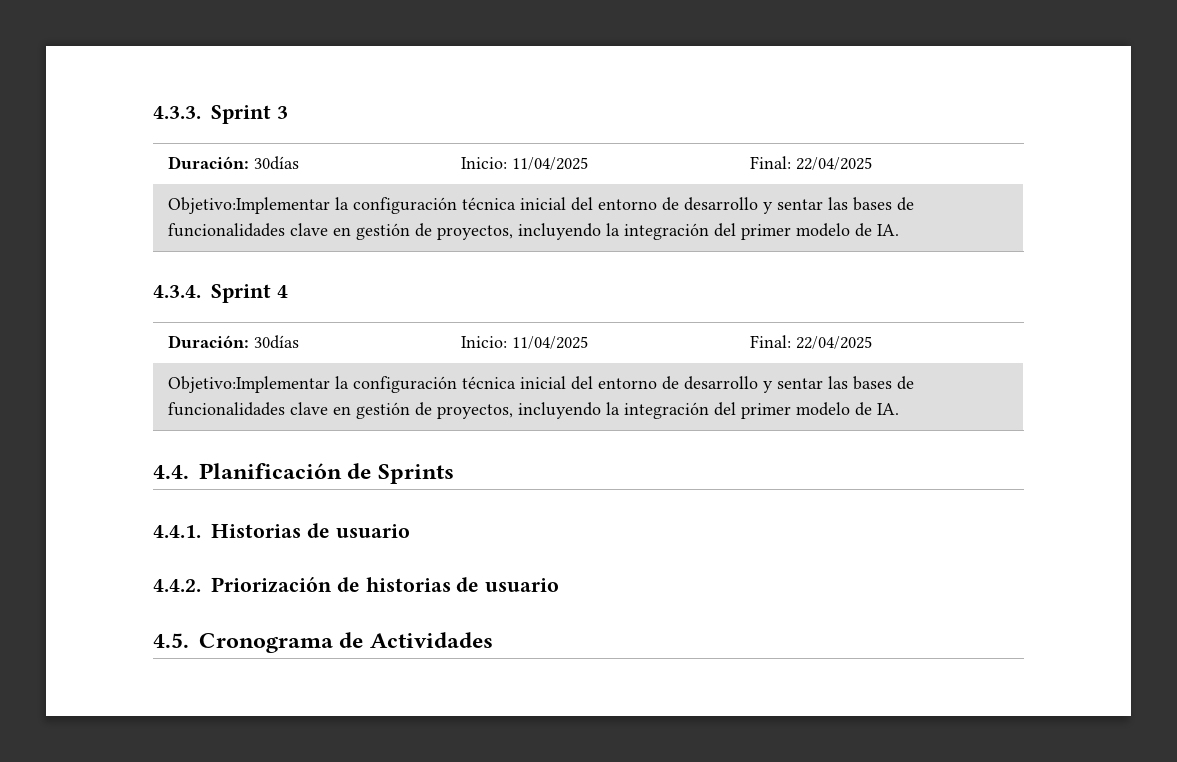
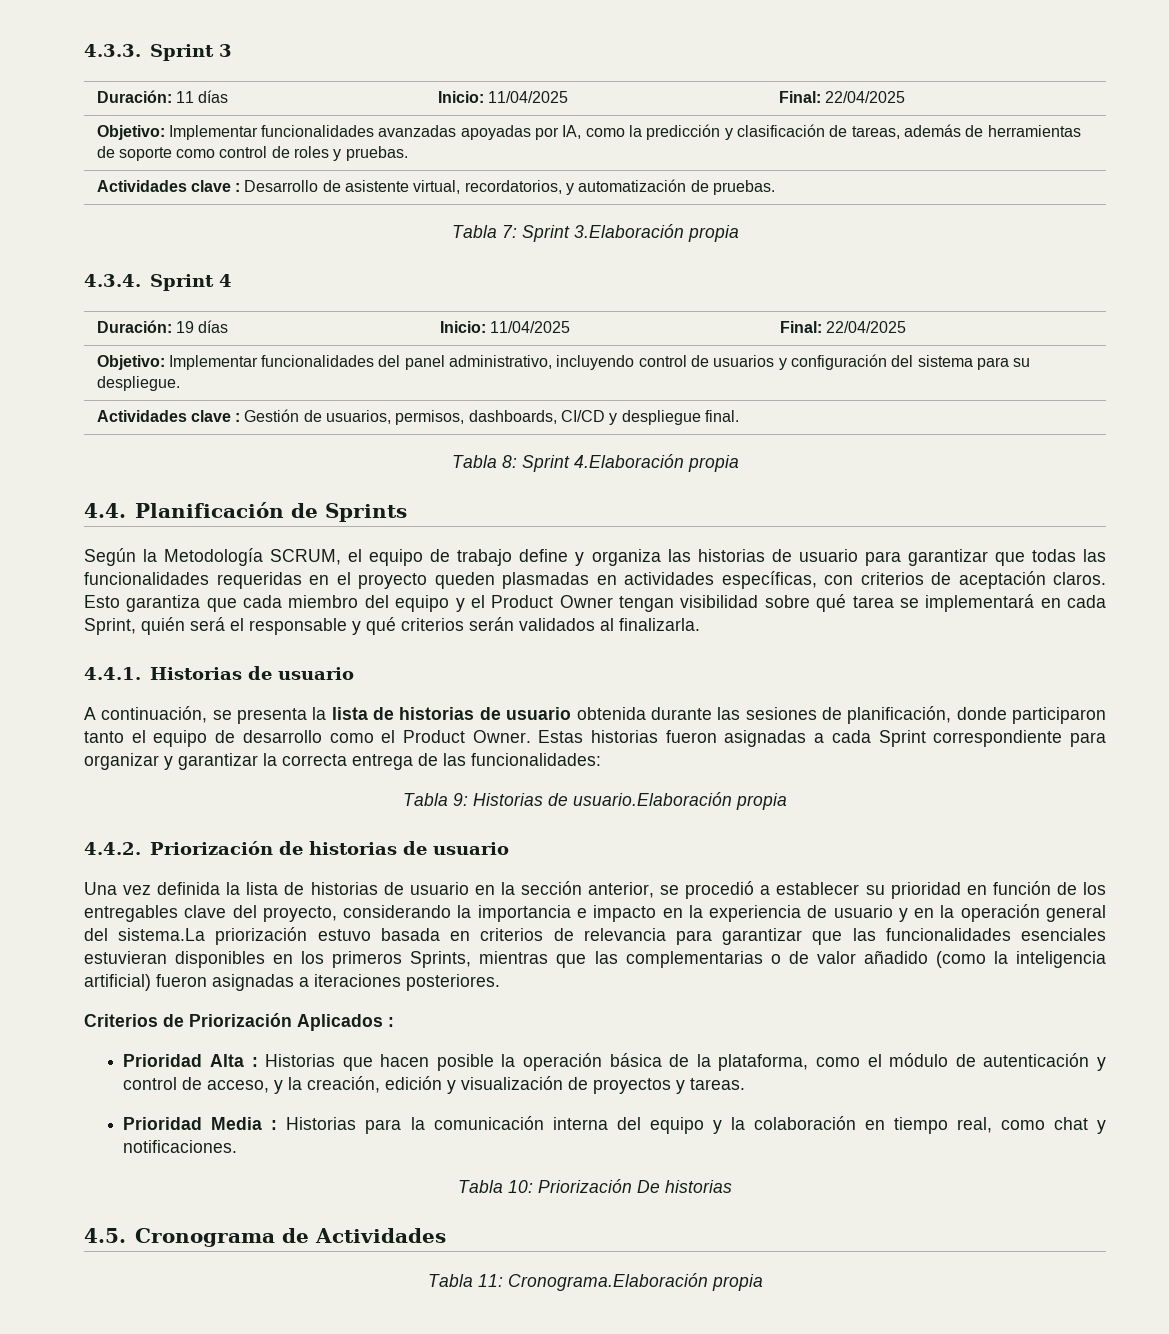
  4.3.3. Sprint 3
- Duración: 30días | Inicio: 11/04/2025 | Final: 22/04/2025
- Objetivo:Implementar la configuración técnica inicial del entorno de desarrollo y sentar las bases de funcionalidades clave en gestión de proyectos, incluyendo la integración del primer modelo de IA.
+ Duración: 11 días | Inicio: 11/04/2025 | Final: 22/04/2025
+ Objetivo: Implementar funcionalidades avanzadas apoyadas por IA, como la predicción y clasificación de tareas, además de herramientas de soporte como control de roles y pruebas.
+ Actividades clave : Desarrollo de asistente virtual, recordatorios, y automatización de pruebas.
+ Tabla 7: Sprint 3.Elaboración propia
  4.3.4. Sprint 4
- Duración: 30días | Inicio: 11/04/2025 | Final: 22/04/2025
- Objetivo:Implementar la configuración técnica inicial del entorno de desarrollo y sentar las bases de funcionalidades clave en gestión de proyectos, incluyendo la integración del primer modelo de IA.
+ Duración: 19 días | Inicio: 11/04/2025 | Final: 22/04/2025
+ Objetivo: Implementar funcionalidades del panel administrativo, incluyendo control de usuarios y configuración del sistema para su despliegue.
+ Actividades clave : Gestión de usuarios, permisos, dashboards, CI/CD y despliegue final.
+ Tabla 8: Sprint 4.Elaboración propia
  4.4. Planificación de Sprints
+ Según la Metodología SCRUM, el equipo de trabajo define y organiza las historias de usuario para garantizar que todas las funcionalidades requeridas en el proyecto queden plasmadas en actividades específicas, con criterios de aceptación claros. Esto garantiza que cada miembro del equipo y el Product Owner tengan visibilidad sobre qué tarea se implementará en cada Sprint, quién será el responsable y qué criterios serán validados al finalizarla.
  4.4.1. Historias de usuario
+ A continuación, se presenta la lista de historias de usuario obtenida durante las sesiones de planificación, donde participaron tanto el equipo de desarrollo como el Product Owner. Estas historias fueron asignadas a cada Sprint correspondiente para organizar y garantizar la correcta entrega de las funcionalidades:
+ Tabla 9: Historias de usuario.Elaboración propia
+ Una vez definida la lista de historias de usuario en la sección anterior, se procedió a establecer su prioridad en función de los entregables clave del proyecto, considerando la importancia e impacto en la experiencia de usuario y en la operación general del sistema.La priorización estuvo basada en criterios de relevancia para garantizar que las funcionalidades esenciales estuvieran disponibles en los primeros Sprints, mientras que las complementarias o de valor añadido (como la inteligencia artificial) fueron asignadas a iteraciones posteriores.
+ Criterios de Priorización Aplicados :
+ Prioridad Alta : Historias que hacen posible la operación básica de la plataforma, como el módulo de autenticación y control de acceso, y la creación, edición y visualización de proyectos y tareas.
+ Prioridad Media : Historias para la comunicación interna del equipo y la colaboración en tiempo real, como chat y notificaciones.
+ Tabla 10: Priorización De historias
+ Tabla 11: Cronograma.Elaboración propia

